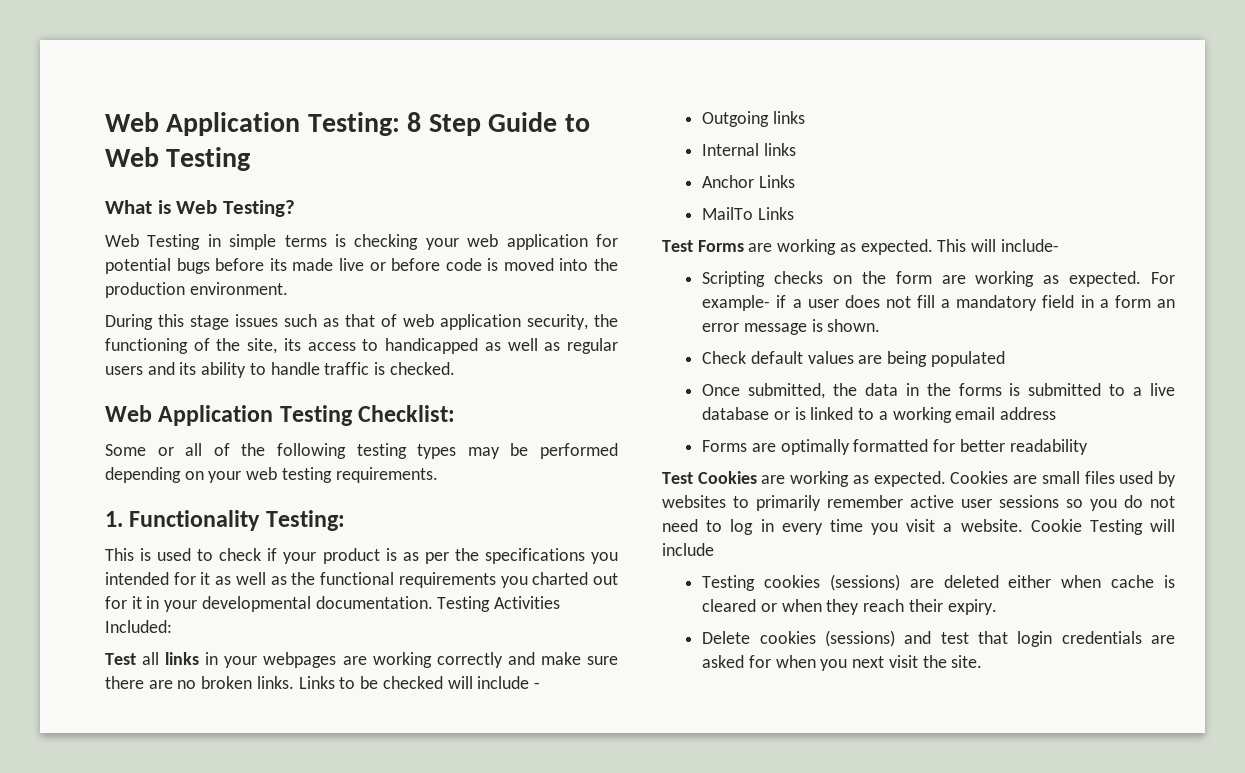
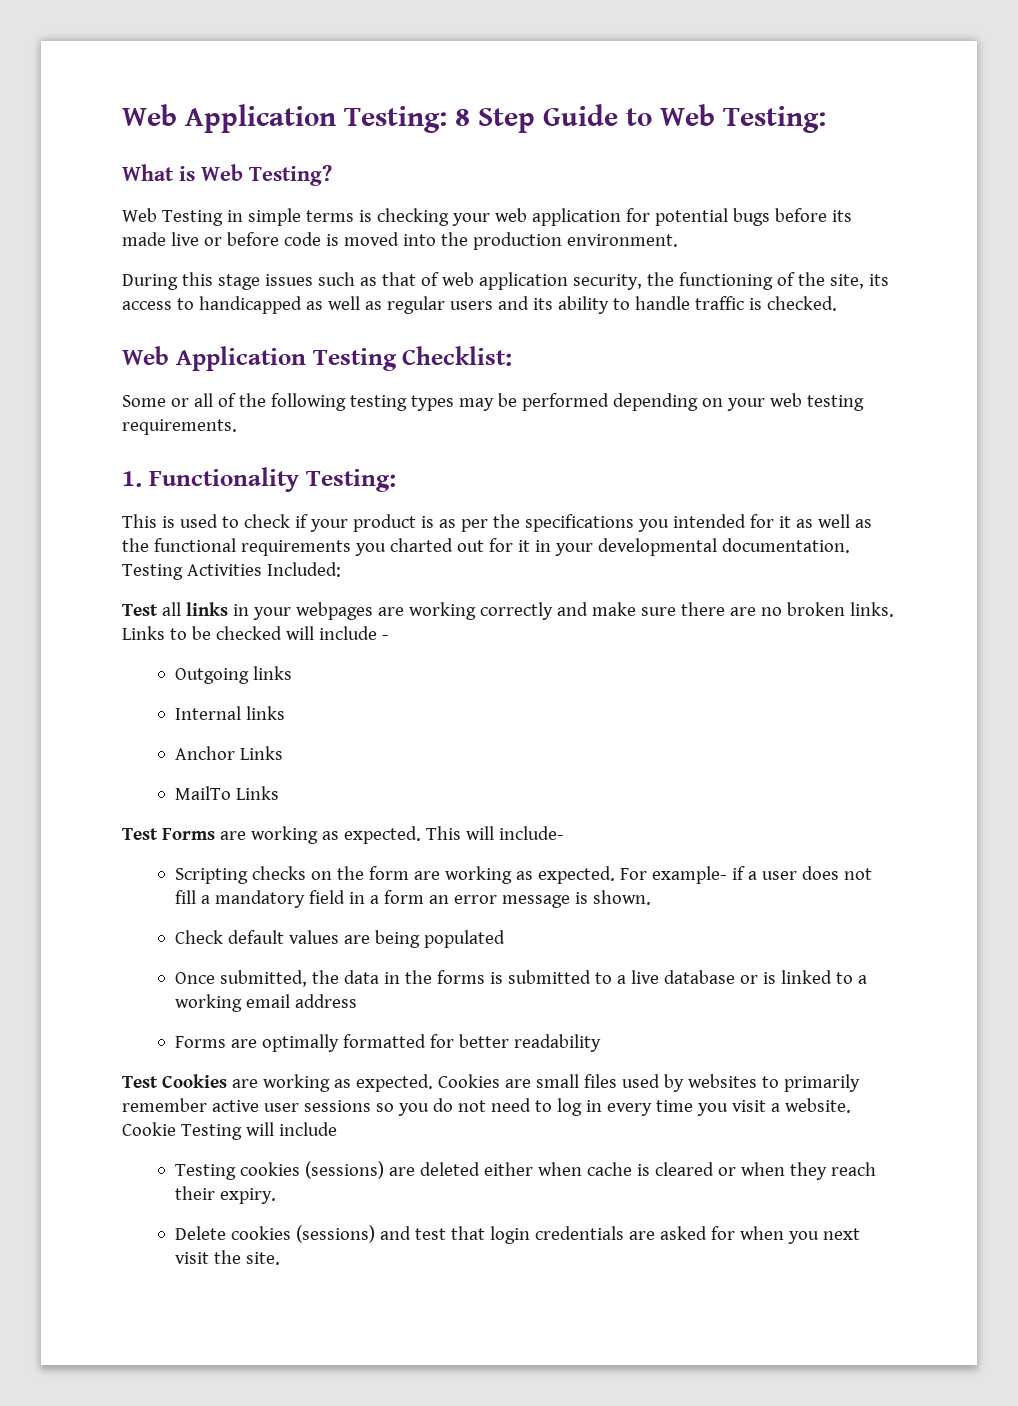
- Web Application Testing: 8 Step Guide to Web Testing
+ Web Application Testing: 8 Step Guide to Web Testing:

